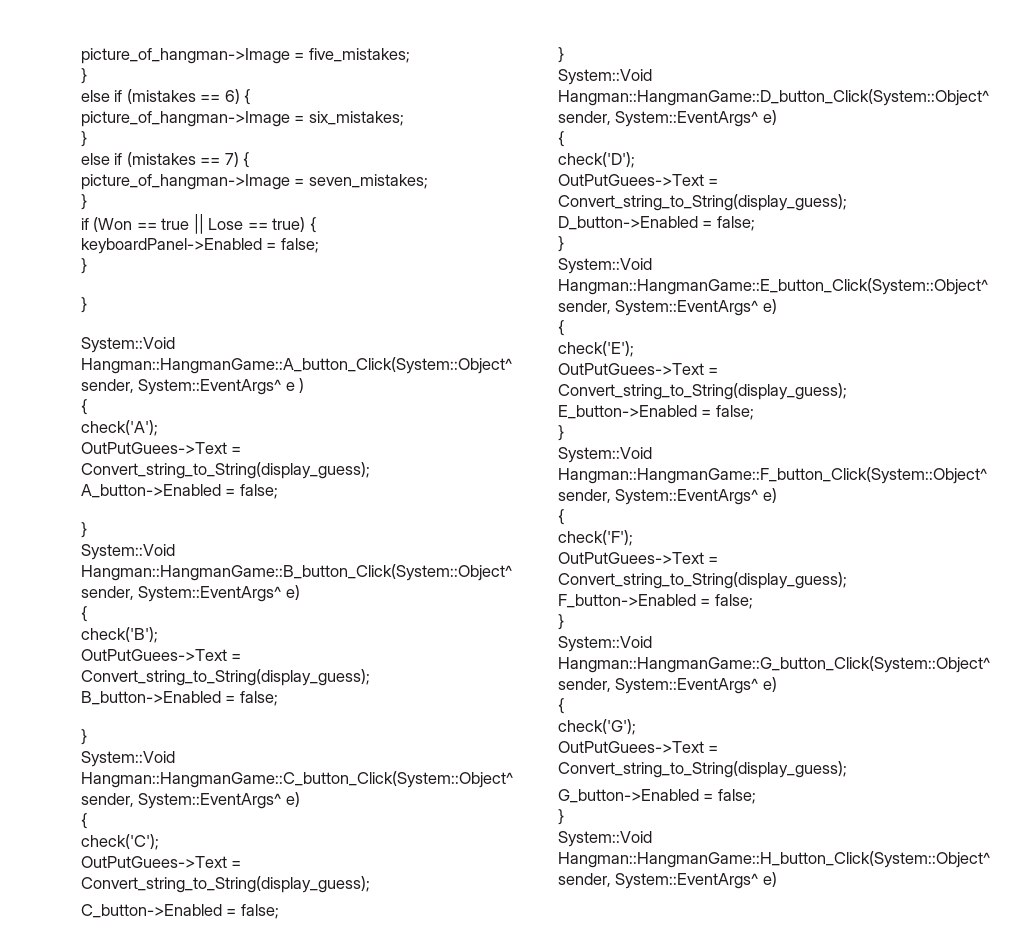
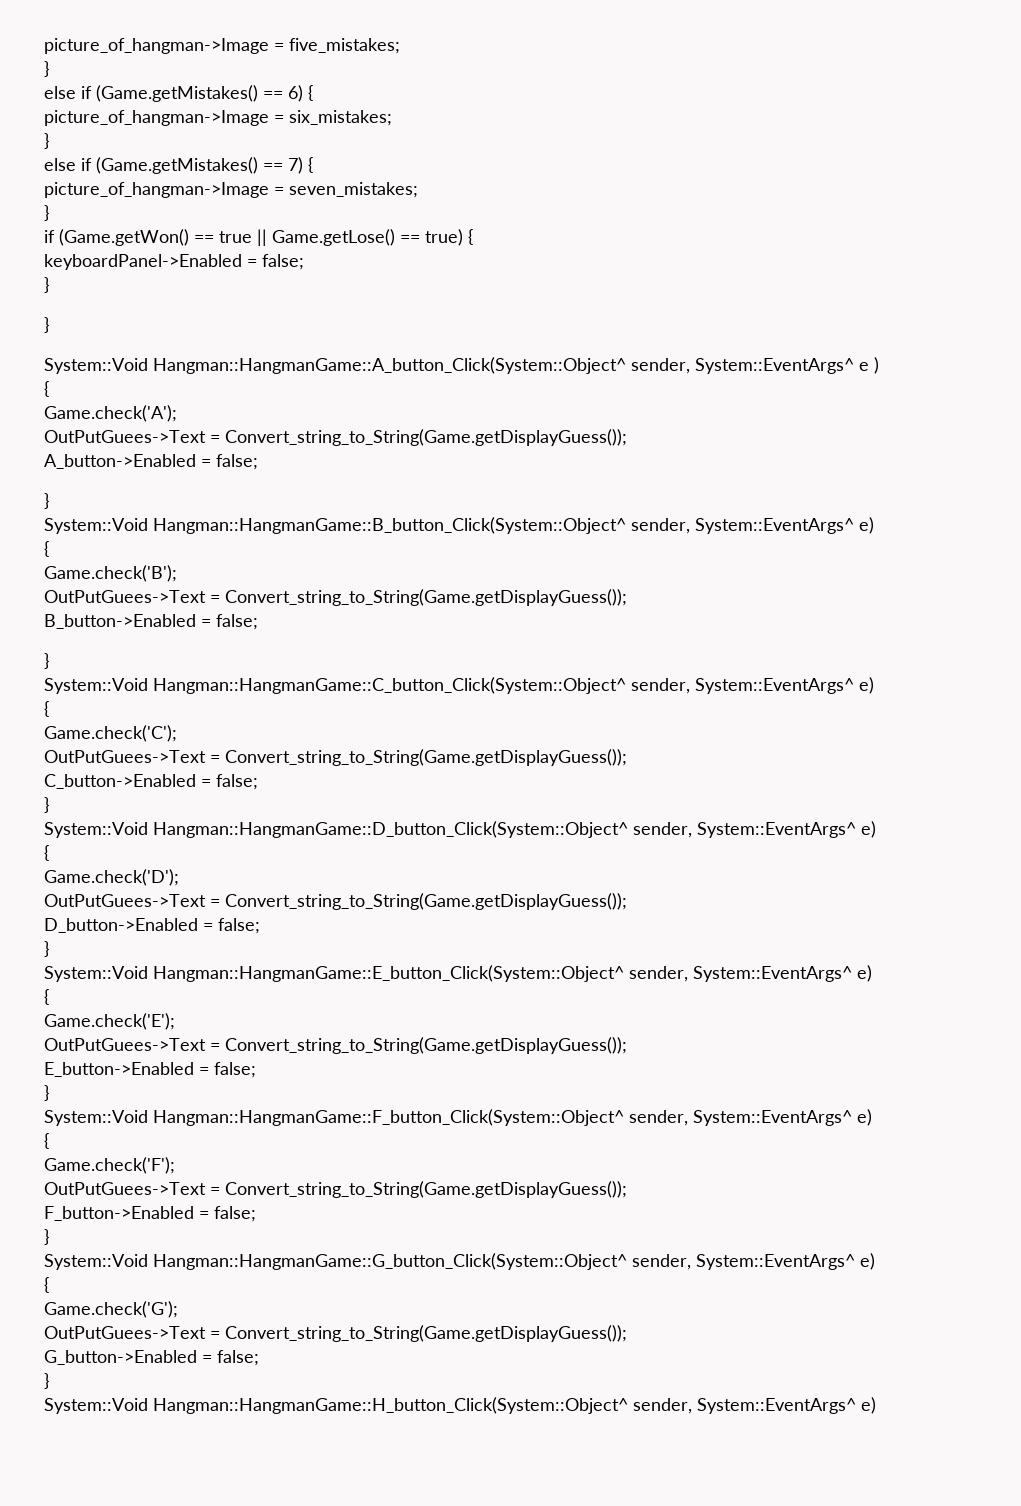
- else if (mistakes == 6) {
+ else if (Game.getMistakes() == 6) {
- else if (mistakes == 7) {
+ else if (Game.getMistakes() == 7) {
- if (Won == true || Lose == true) {
+ if (Game.getWon() == true || Game.getLose() == true) {
- check('A');
- OutPutGuees->Text = Convert_string_to_String(display_guess);
+ Game.check('A');
+ OutPutGuees->Text = Convert_string_to_String(Game.getDisplayGuess());
- check('B');
- OutPutGuees->Text = Convert_string_to_String(display_guess);
+ Game.check('B');
+ OutPutGuees->Text = Convert_string_to_String(Game.getDisplayGuess());
- check('C');
- OutPutGuees->Text = Convert_string_to_String(display_guess);
+ Game.check('C');
+ OutPutGuees->Text = Convert_string_to_String(Game.getDisplayGuess());
- check('D');
- OutPutGuees->Text = Convert_string_to_String(display_guess);
+ Game.check('D');
+ OutPutGuees->Text = Convert_string_to_String(Game.getDisplayGuess());
- check('E');
- OutPutGuees->Text = Convert_string_to_String(display_guess);
+ Game.check('E');
+ OutPutGuees->Text = Convert_string_to_String(Game.getDisplayGuess());
- check('F');
- OutPutGuees->Text = Convert_string_to_String(display_guess);
+ Game.check('F');
+ OutPutGuees->Text = Convert_string_to_String(Game.getDisplayGuess());
- check('G');
- OutPutGuees->Text = Convert_string_to_String(display_guess);
+ Game.check('G');
+ OutPutGuees->Text = Convert_string_to_String(Game.getDisplayGuess());

